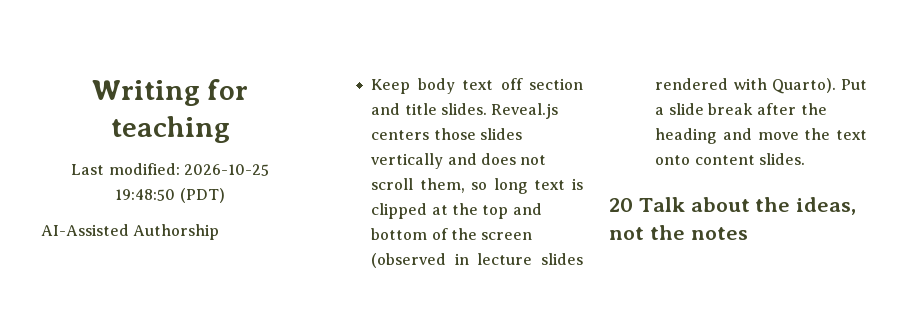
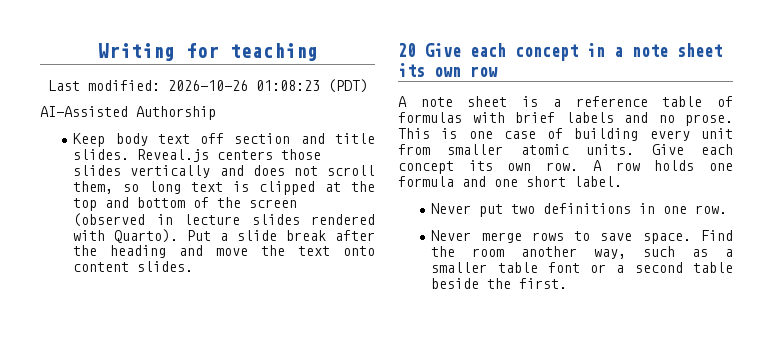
- Last modified: 2026-10-25 19:48:50 (PDT)
+ Last modified: 2026-10-26 01:08:23 (PDT)
- 20 Talk about the ideas, not the notes
+ 20 Give each concept in a note sheet its own row
+ A note sheet is a reference table of formulas with brief labels and no prose. This is one case of building every unit from smaller atomic units. Give each concept its own row. A row holds one formula and one short label.
+ Never put two definitions in one row.
+ Never merge rows to save space. Find the room another way, such as a smaller table font or a second table beside the first.

